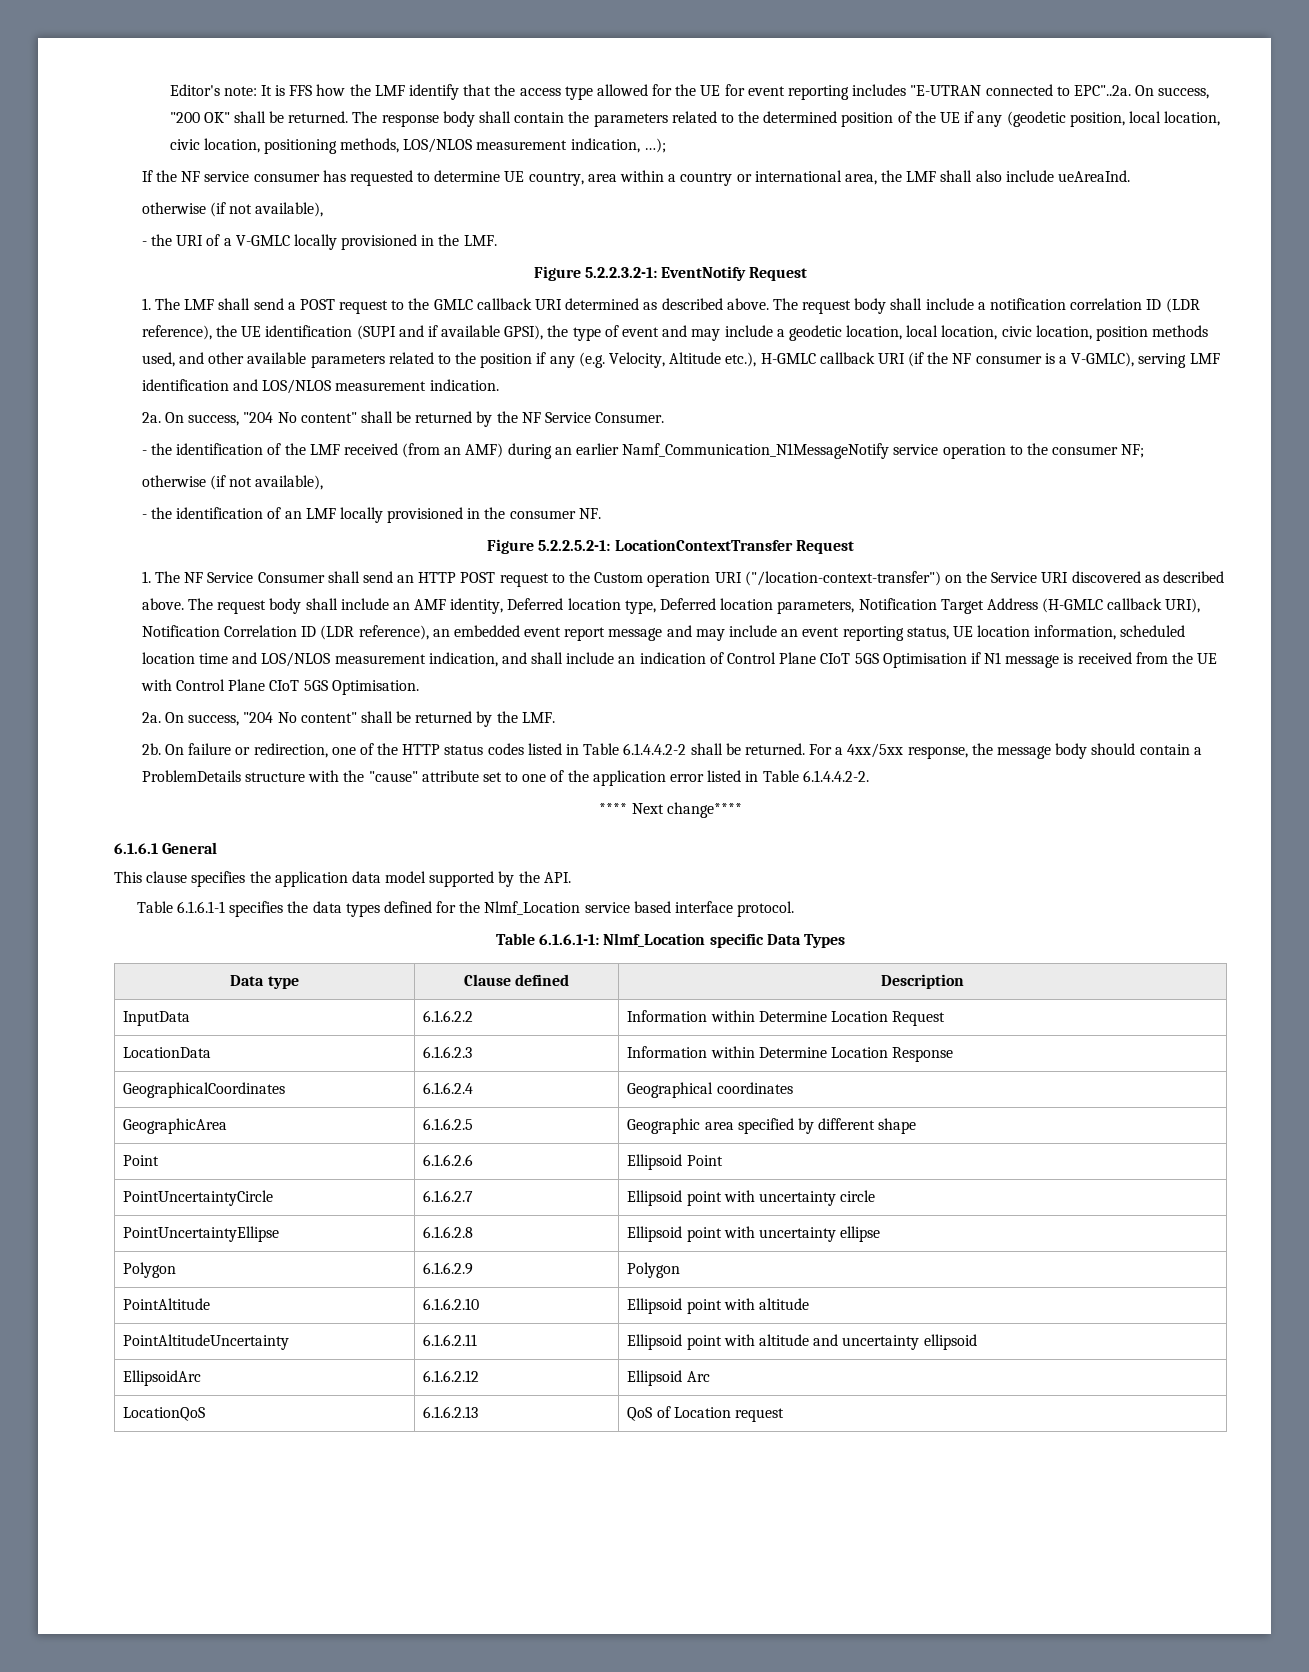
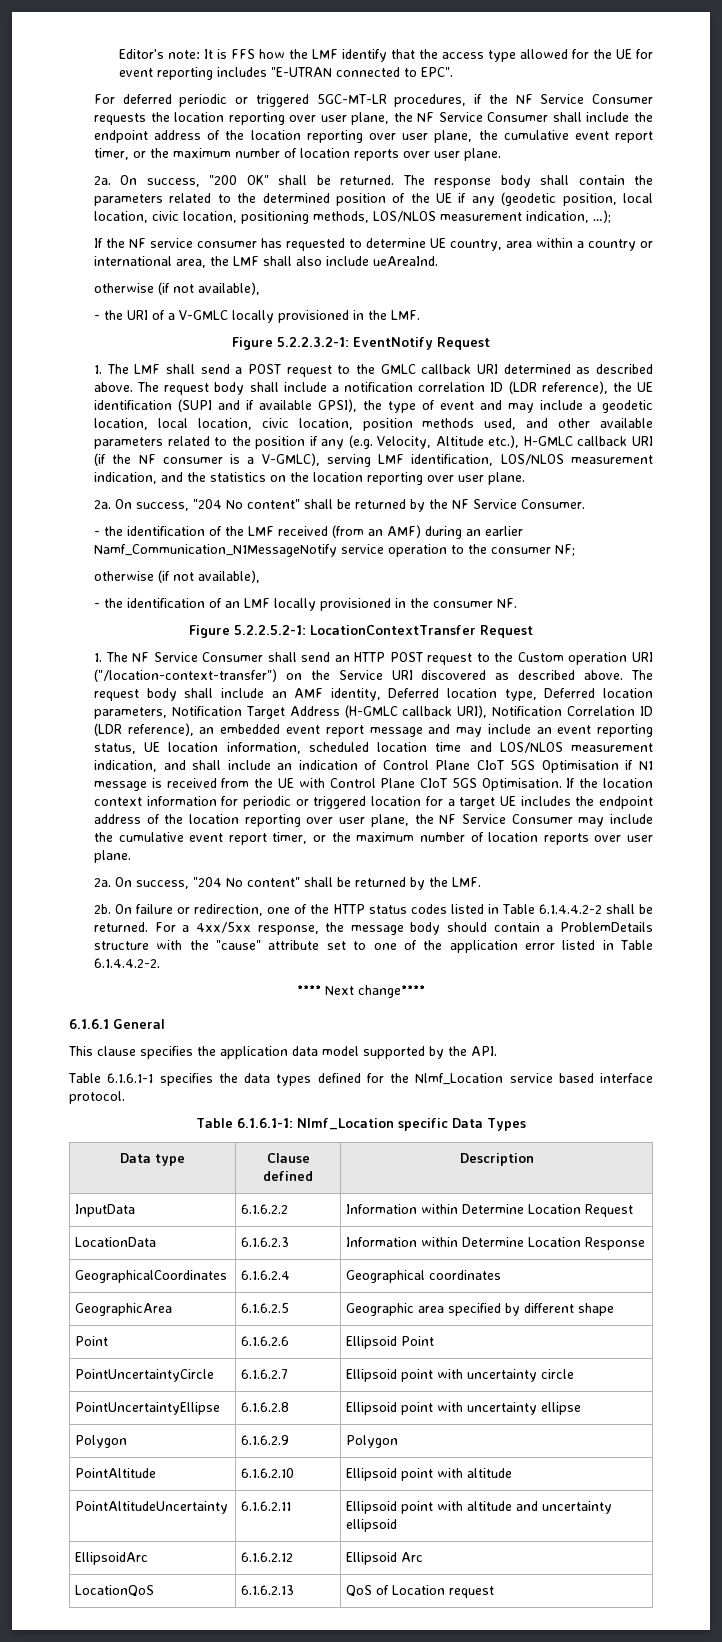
- Editor's note: It is FFS how the LMF identify that the access type allowed for the UE for event reporting includes "E-UTRAN connected to EPC"..2a. On success, "200 OK" shall be returned.
+ Editor's note: It is FFS how the LMF identify that the access type allowed for the UE for event reporting includes "E-UTRAN connected to EPC".
+ For deferred periodic or triggered 5GC-MT-LR procedures, if the NF Service Consumer requests the location reporting over user plane, the NF Service Consumer shall include the endpoint address of the location reporting over user plane, the cumulative event report timer, or the maximum number of location reports over user plane.
+ 2a. On success, "200 OK" shall be returned.
- The request body shall include a notification correlation ID (LDR reference), the UE identification (SUPI and if available GPSI), the type of event and may include a geodetic location, local location, civic location, position methods used, and other available parameters related to the position if any (e.g. Velocity, Altitude etc.), H-GMLC callback URI (if the NF consumer is a V-GMLC), serving LMF identification and LOS/NLOS measurement indication.
+ The request body shall include a notification correlation ID (LDR reference), the UE identification (SUPI and if available GPSI), the type of event and may include a geodetic location, local location, civic location, position methods used, and other available parameters related to the position if any (e.g. Velocity, Altitude etc.), H-GMLC callback URI (if the NF consumer is a V-GMLC), serving LMF identification, LOS/NLOS measurement indication, and the statistics on the location reporting over user plane.
+ If the location context information for periodic or triggered location for a target UE includes the endpoint address of the location reporting over user plane, the NF Service Consumer may include the cumulative event report timer, or the maximum number of location reports over user plane.

